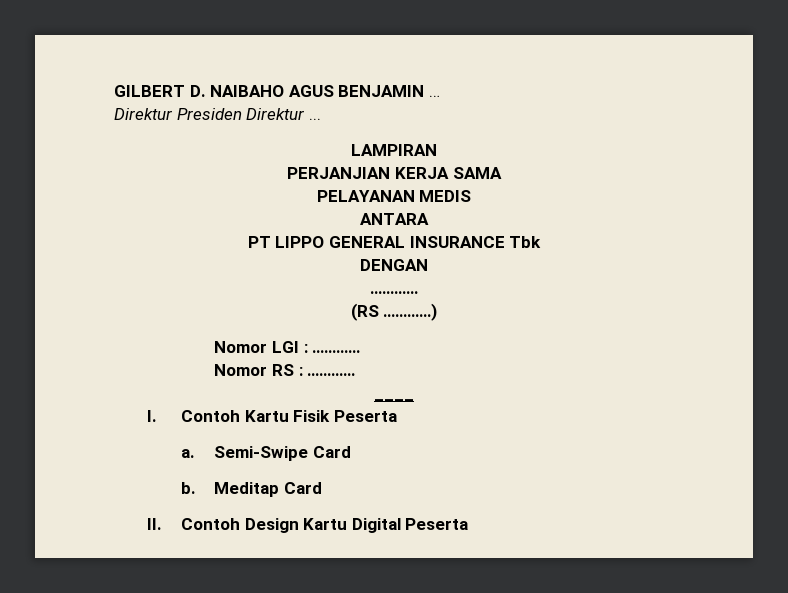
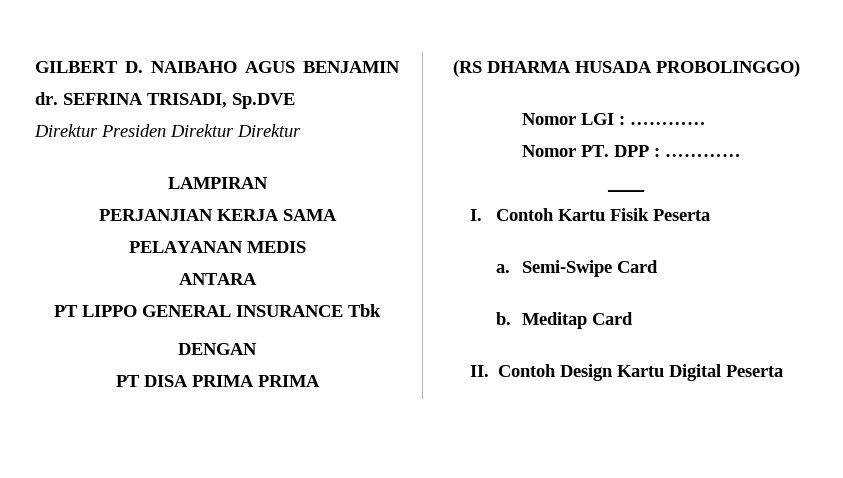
- GILBERT D. NAIBAHO AGUS BENJAMIN …
+ GILBERT D. NAIBAHO AGUS BENJAMIN dr. SEFRINA TRISADI, Sp.DVE
- Direktur Presiden Direktur ...
+ Direktur Presiden Direktur Direktur
  DENGAN
- …………
- (RS …………)
+ PT DISA PRIMA PRIMA
+ (RS DHARMA HUSADA PROBOLINGGO)
- Nomor RS : …………
+ Nomor PT. DPP : …………

